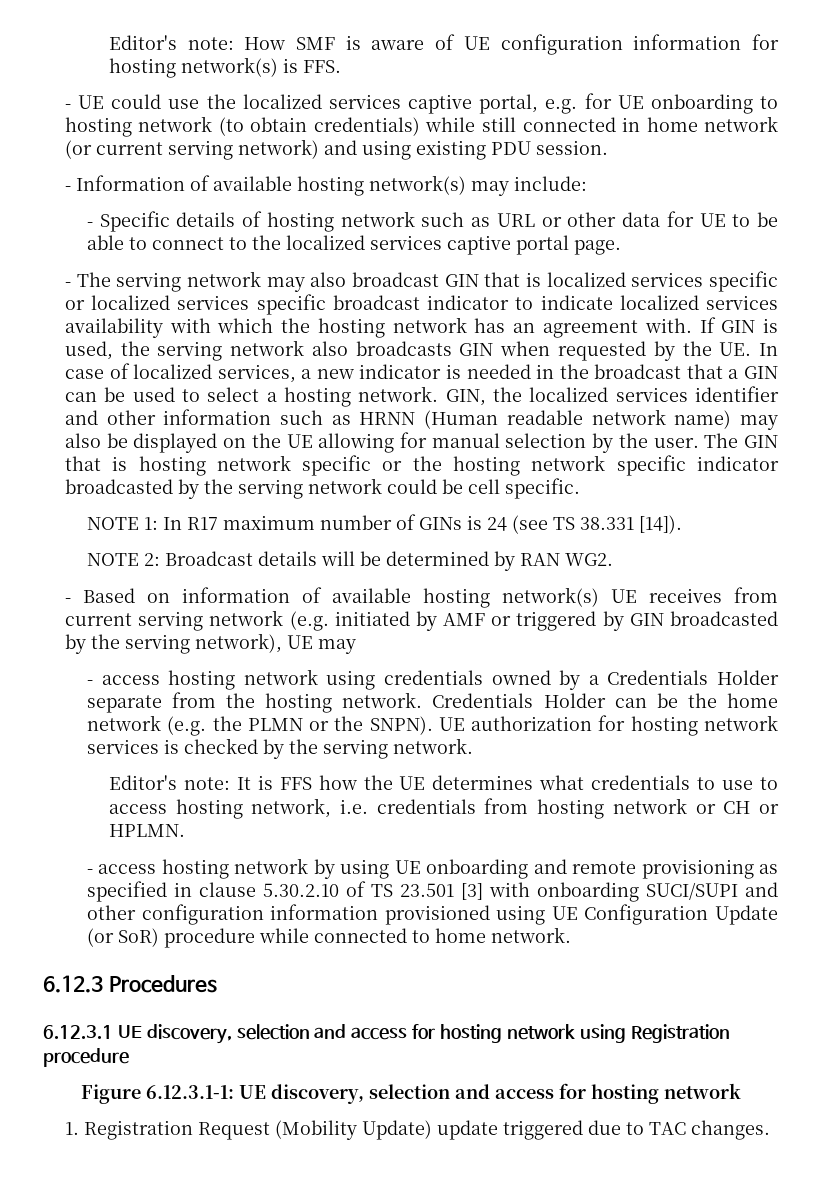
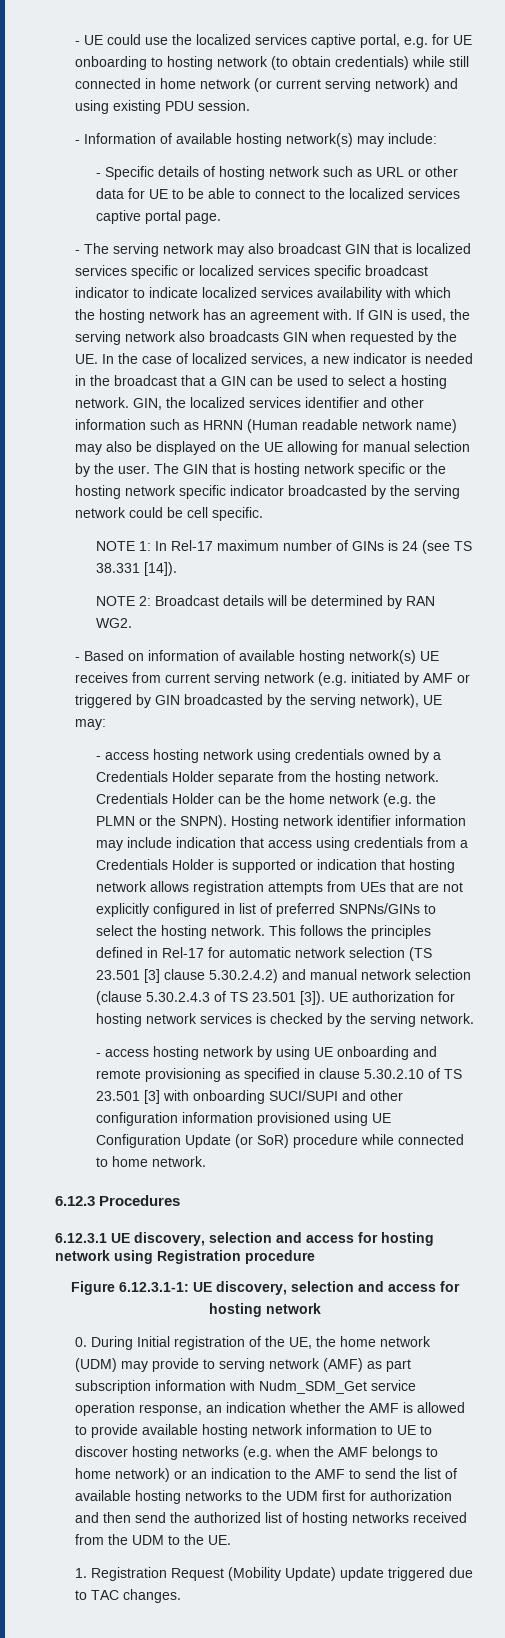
- Editor's note: How SMF is aware of UE configuration information for hosting network(s) is FFS.
- If GIN is used, the serving network also broadcasts GIN when requested by the UE. In case of localized services, a new indicator is needed in the broadcast that a GIN can be used to select a hosting network.
+ If GIN is used, the serving network also broadcasts GIN when requested by the UE. In the case of localized services, a new indicator is needed in the broadcast that a GIN can be used to select a hosting network.
- NOTE 1: In R17 maximum number of GINs is 24 (see TS 38.331 [14]).
+ NOTE 1: In Rel-17 maximum number of GINs is 24 (see TS 38.331 [14]).
- - Based on information of available hosting network(s) UE receives from current serving network (e.g. initiated by AMF or triggered by GIN broadcasted by the serving network), UE may
+ - Based on information of available hosting network(s) UE receives from current serving network (e.g. initiated by AMF or triggered by GIN broadcasted by the serving network), UE may:
+ Hosting network identifier information may include indication that access using credentials from a Credentials Holder is supported or indication that hosting network allows registration attempts from UEs that are not explicitly configured in list of preferred SNPNs/GINs to select the hosting network. This follows the principles defined in Rel-17 for automatic network selection (TS 23.501 [3] clause 5.30.2.4.2) and manual network selection (clause 5.30.2.4.3 of TS 23.501 [3]).
- Editor's note: It is FFS how the UE determines what credentials to use to access hosting network, i.e. credentials from hosting network or CH or HPLMN.
+ 0. During Initial registration of the UE, the home network (UDM) may provide to serving network (AMF) as part subscription information with Nudm_SDM_Get service operation response, an indication whether the AMF is allowed to provide available hosting network information to UE to discover hosting networks (e.g. when the AMF belongs to home network) or an indication to the AMF to send the list of available hosting networks to the UDM first for authorization and then send the authorized list of hosting networks received from the UDM to the UE.

